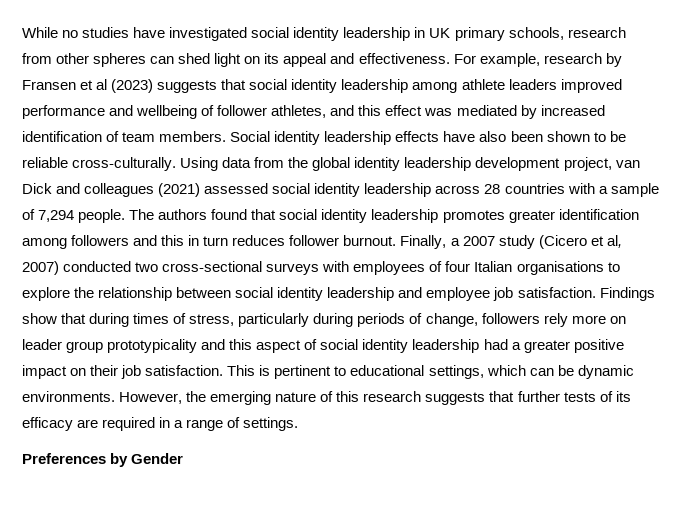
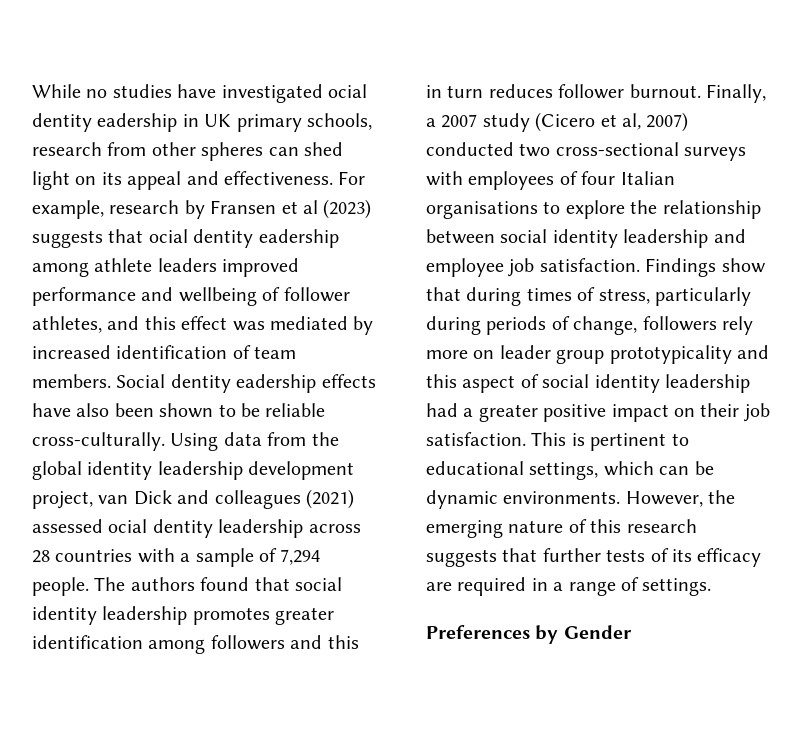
- While no studies have investigated social identity leadership in UK primary schools, research from other spheres can shed light on its appeal and effectiveness.
+ While no studies have investigated ocial dentity eadership in UK primary schools, research from other spheres can shed light on its appeal and effectiveness.
- For example, research by Fransen et al (2023) suggests that social identity leadership among athlete leaders improved performance and wellbeing of follower athletes, and this effect was mediated by increased identification of team members.
+ For example, research by Fransen et al (2023) suggests that ocial dentity eadership among athlete leaders improved performance and wellbeing of follower athletes, and this effect was mediated by increased identification of team members.
- Social identity leadership effects have also been shown to be reliable cross-culturally.
+ Social dentity eadership effects have also been shown to be reliable cross-culturally.
- Using data from the global identity leadership development project, van Dick and colleagues (2021) assessed social identity leadership across 28 countries with a sample of 7,294 people.
+ Using data from the global identity leadership development project, van Dick and colleagues (2021) assessed ocial dentity leadership across 28 countries with a sample of 7,294 people.

